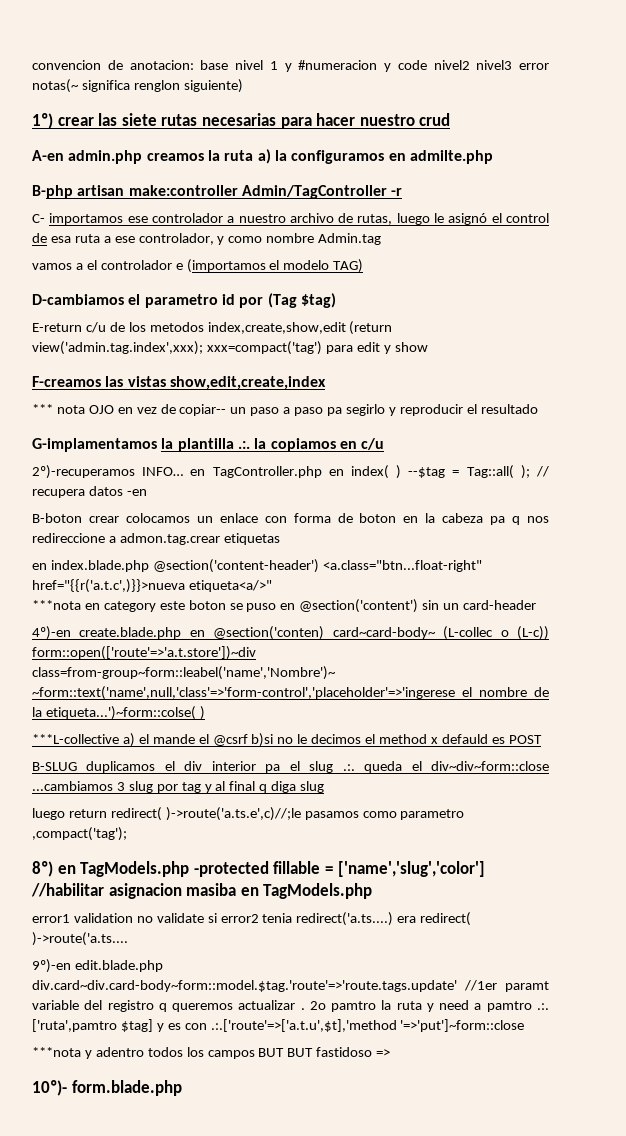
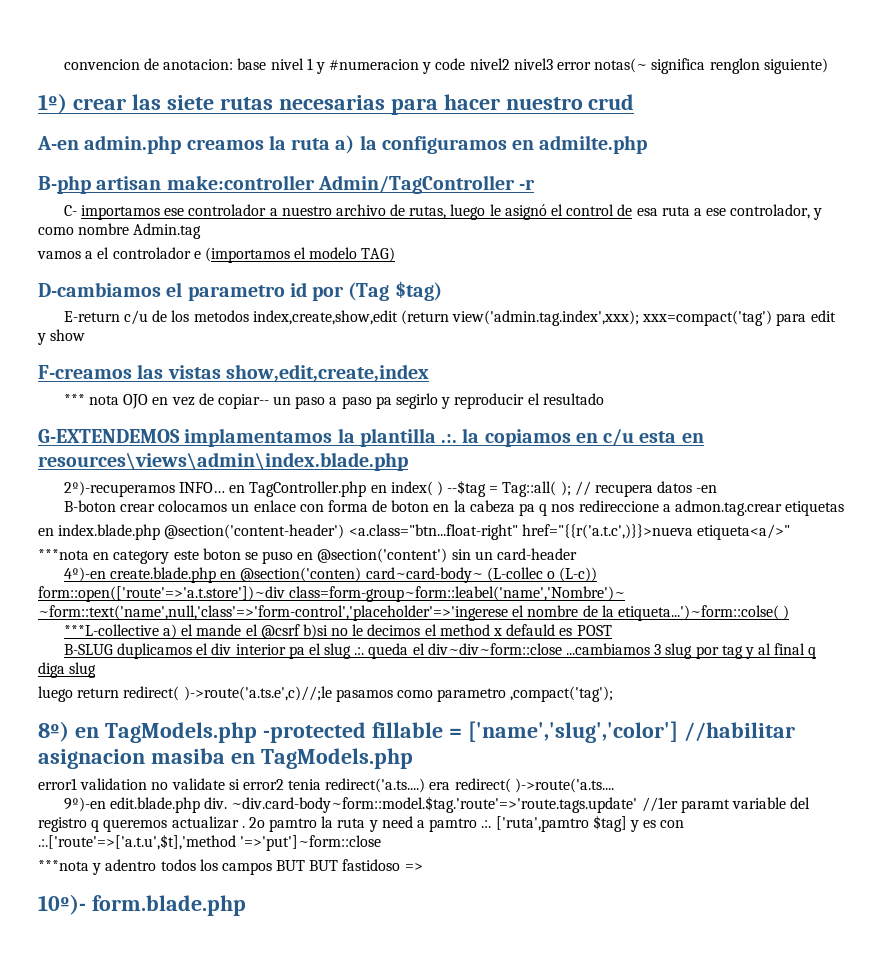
- G-implamentamos la plantilla .:. la copiamos en c/u
+ G-EXTENDEMOS implamentamos la plantilla .:. la copiamos en c/u esta en resources\views\admin\index.blade.php
- 4º)-en create.blade.php en @section('conten) card~card-body~ (L-collec o (L-c)) form::open(['route'=>'a.t.store'])~div class=from-group~form::leabel('name','Nombre')~ ~form::text('name',null,'class'=>'form-control','placeholder'=>'ingerese el nombre de la etiqueta...')~form::colse( )
+ 4º)-en create.blade.php en @section('conten) card~card-body~ (L-collec o (L-c)) form::open(['route'=>'a.t.store'])~div class=form-group~form::leabel('name','Nombre')~ ~form::text('name',null,'class'=>'form-control','placeholder'=>'ingerese el nombre de la etiqueta...')~form::colse( )
- 9º)-en edit.blade.php div.card~div.card-body~form::model.$tag.'route'=>'route.tags.update' //1er paramt variable del registro q queremos actualizar .
+ 9º)-en edit.blade.php div. ~div.card-body~form::model.$tag.'route'=>'route.tags.update' //1er paramt variable del registro q queremos actualizar .

